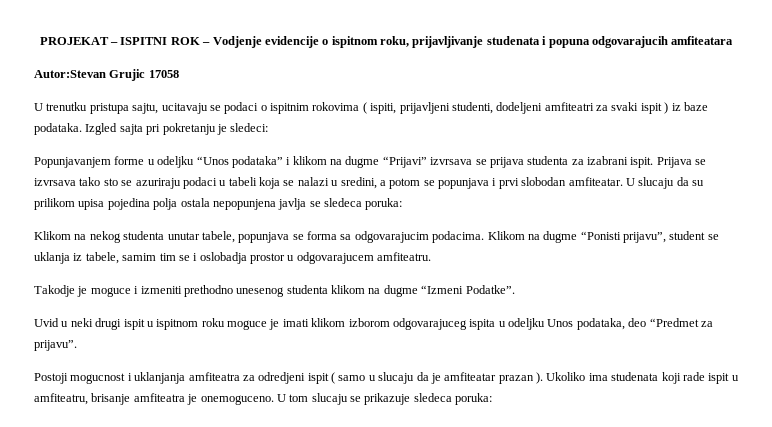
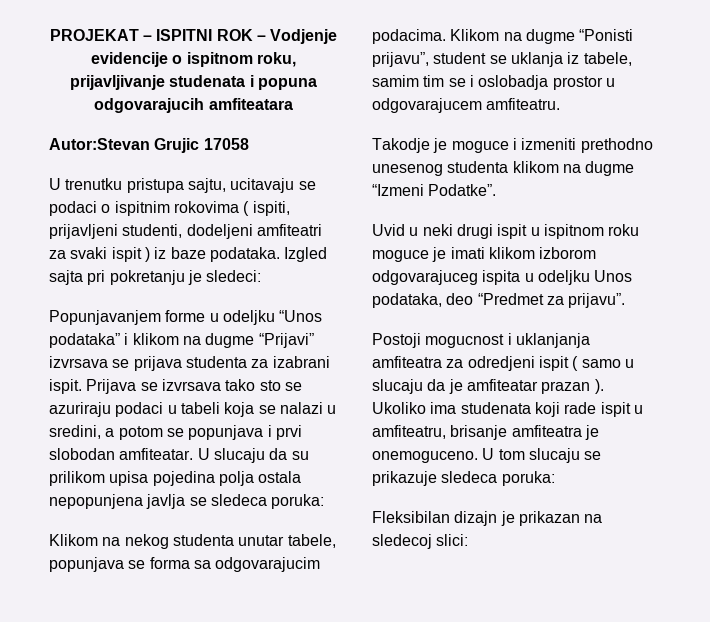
+ Fleksibilan dizajn je prikazan na sledecoj slici:

